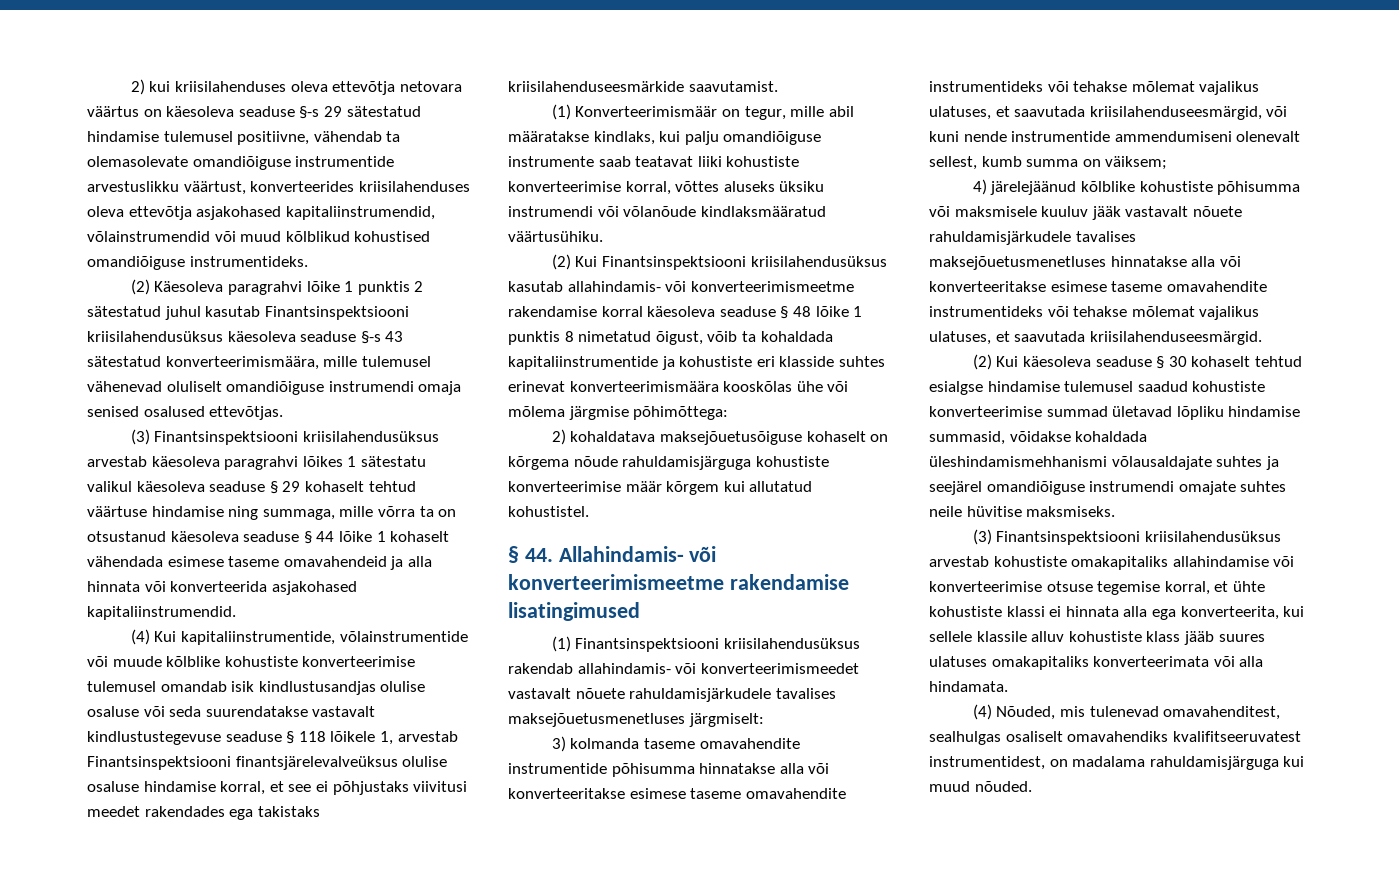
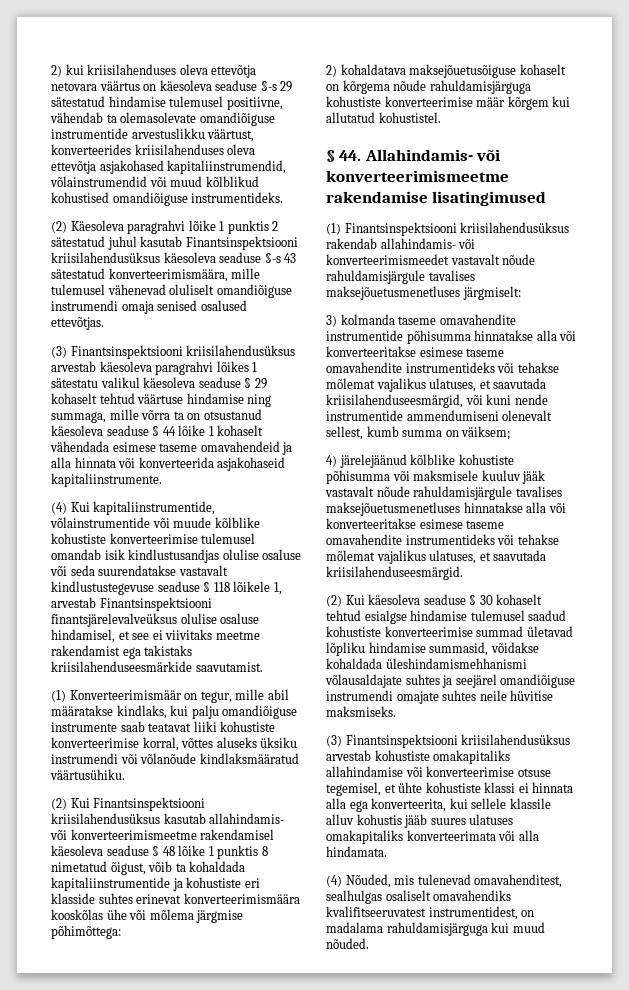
- (3) Finantsinspektsiooni kriisilahendusüksus arvestab käesoleva paragrahvi lõikes 1 sätestatu valikul käesoleva seaduse § 29 kohaselt tehtud väärtuse hindamise ning summaga, mille võrra ta on otsustanud käesoleva seaduse § 44 lõike 1 kohaselt vähendada esimese taseme omavahendeid ja alla hinnata või konverteerida asjakohased kapitaliinstrumendid.
+ (3) Finantsinspektsiooni kriisilahendusüksus arvestab käesoleva paragrahvi lõikes 1 sätestatu valikul käesoleva seaduse § 29 kohaselt tehtud väärtuse hindamise ning summaga, mille võrra ta on otsustanud käesoleva seaduse § 44 lõike 1 kohaselt vähendada esimese taseme omavahendeid ja alla hinnata või konverteerida asjakohaseid kapitaliinstrumente.
- (4) Kui kapitaliinstrumentide, võlainstrumentide või muude kõlblike kohustiste konverteerimise tulemusel omandab isik kindlustusandjas olulise osaluse või seda suurendatakse vastavalt kindlustustegevuse seaduse § 118 lõikele 1, arvestab Finantsinspektsiooni finantsjärelevalveüksus olulise osaluse hindamise korral, et see ei põhjustaks viivitusi meedet rakendades ega takistaks kriisilahenduseesmärkide saavutamist.
+ (4) Kui kapitaliinstrumentide, võlainstrumentide või muude kõlblike kohustiste konverteerimise tulemusel omandab isik kindlustusandjas olulise osaluse või seda suurendatakse vastavalt kindlustustegevuse seaduse § 118 lõikele 1, arvestab Finantsinspektsiooni finantsjärelevalveüksus olulise osaluse hindamisel, et see ei viivitaks meetme rakendamist ega takistaks kriisilahenduseesmärkide saavutamist.
- (2) Kui Finantsinspektsiooni kriisilahendusüksus kasutab allahindamis- või konverteerimismeetme rakendamise korral käesoleva seaduse § 48 lõike 1 punktis 8 nimetatud õigust, võib ta kohaldada kapitaliinstrumentide ja kohustiste eri klasside suhtes erinevat konverteerimismäära kooskõlas ühe või mõlema järgmise põhimõttega:
+ (2) Kui Finantsinspektsiooni kriisilahendusüksus kasutab allahindamis- või konverteerimismeetme rakendamisel käesoleva seaduse § 48 lõike 1 punktis 8 nimetatud õigust, võib ta kohaldada kapitaliinstrumentide ja kohustiste eri klasside suhtes erinevat konverteerimismäära kooskõlas ühe või mõlema järgmise põhimõttega:
- (1) Finantsinspektsiooni kriisilahendusüksus rakendab allahindamis- või konverteerimismeedet vastavalt nõuete rahuldamisjärkudele tavalises maksejõuetusmenetluses järgmiselt:
+ (1) Finantsinspektsiooni kriisilahendusüksus rakendab allahindamis- või konverteerimismeedet vastavalt nõude rahuldamisjärgule tavalises maksejõuetusmenetluses järgmiselt:
- 4) järelejäänud kõlblike kohustiste põhisumma või maksmisele kuuluv jääk vastavalt nõuete rahuldamisjärkudele tavalises maksejõuetusmenetluses hinnatakse alla või konverteeritakse esimese taseme omavahendite instrumentideks või tehakse mõlemat vajalikus ulatuses, et saavutada kriisilahenduseesmärgid.
+ 4) järelejäänud kõlblike kohustiste põhisumma või maksmisele kuuluv jääk vastavalt nõude rahuldamisjärgule tavalises maksejõuetusmenetluses hinnatakse alla või konverteeritakse esimese taseme omavahendite instrumentideks või tehakse mõlemat vajalikus ulatuses, et saavutada kriisilahenduseesmärgid.
- (3) Finantsinspektsiooni kriisilahendusüksus arvestab kohustiste omakapitaliks allahindamise või konverteerimise otsuse tegemise korral, et ühte kohustiste klassi ei hinnata alla ega konverteerita, kui sellele klassile alluv kohustiste klass jääb suures ulatuses omakapitaliks konverteerimata või alla hindamata.
+ (3) Finantsinspektsiooni kriisilahendusüksus arvestab kohustiste omakapitaliks allahindamise või konverteerimise otsuse tegemisel, et ühte kohustiste klassi ei hinnata alla ega konverteerita, kui sellele klassile alluv kohustis jääb suures ulatuses omakapitaliks konverteerimata või alla hindamata.

